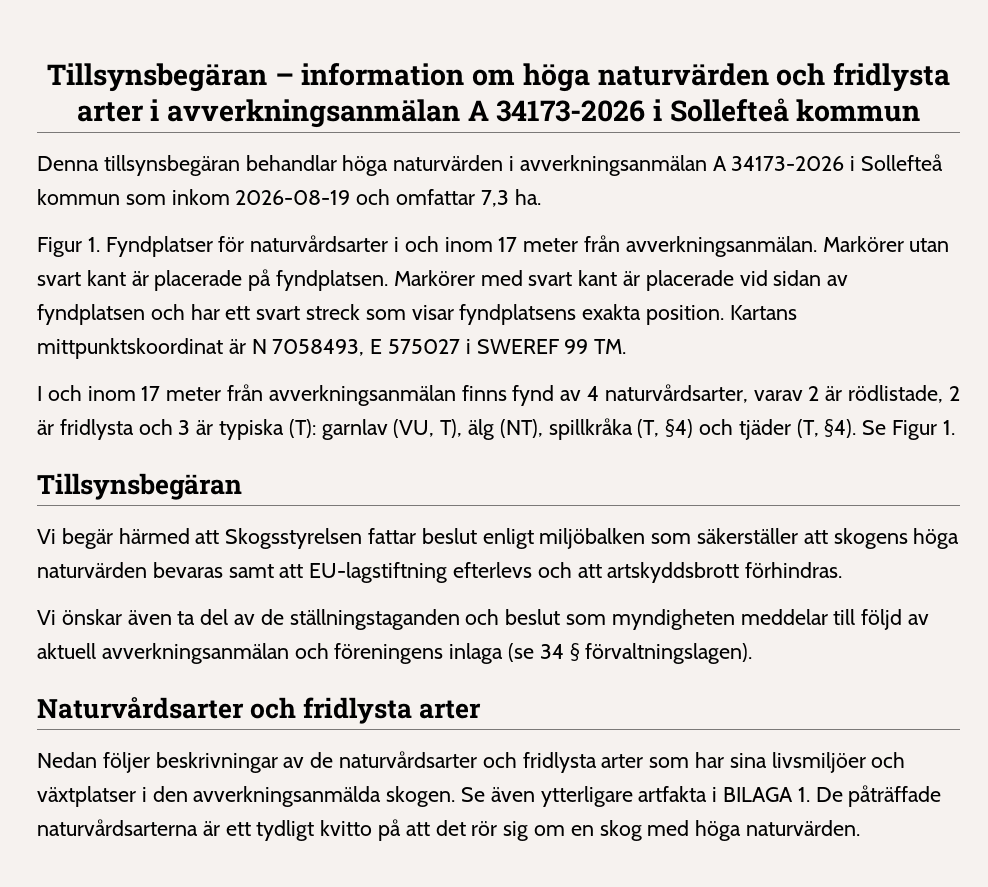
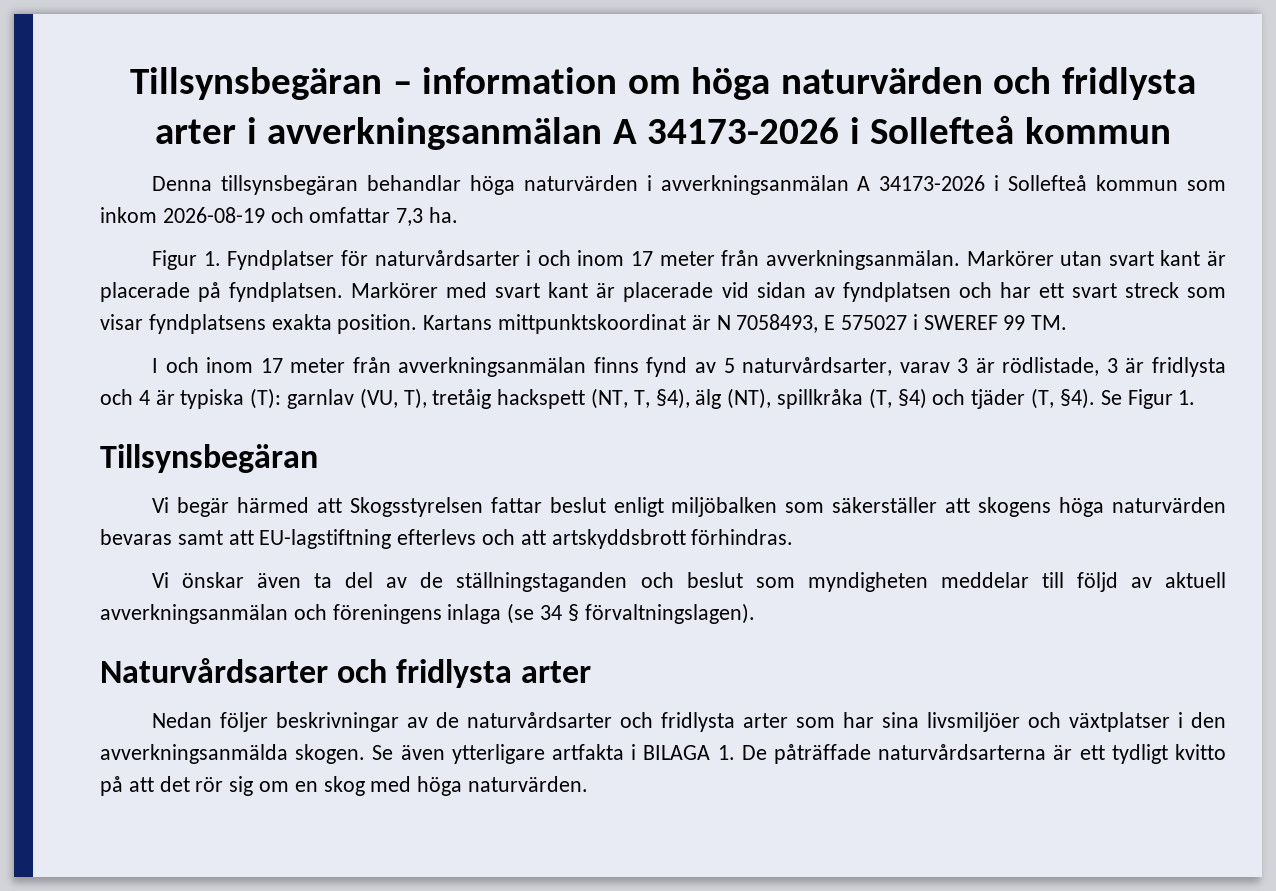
- I och inom 17 meter från avverkningsanmälan finns fynd av 4 naturvårdsarter, varav 2 är rödlistade, 2 är fridlysta och 3 är typiska (T): garnlav (VU, T), älg (NT), spillkråka (T, §4) och tjäder (T, §4).
+ I och inom 17 meter från avverkningsanmälan finns fynd av 5 naturvårdsarter, varav 3 är rödlistade, 3 är fridlysta och 4 är typiska (T): garnlav (VU, T), tretåig hackspett (NT, T, §4), älg (NT), spillkråka (T, §4) och tjäder (T, §4).

